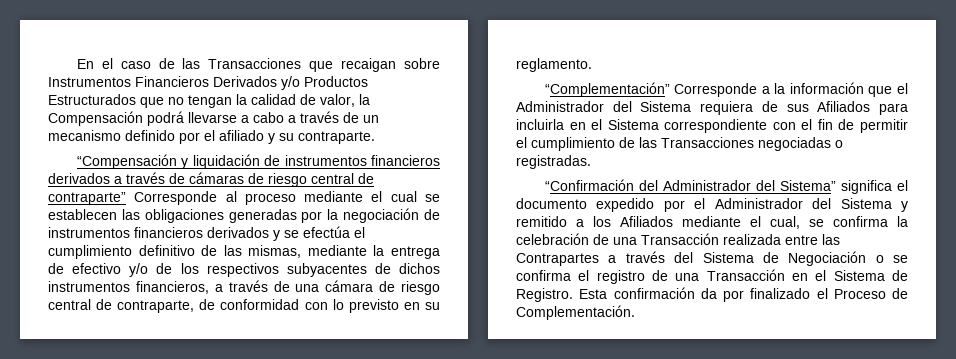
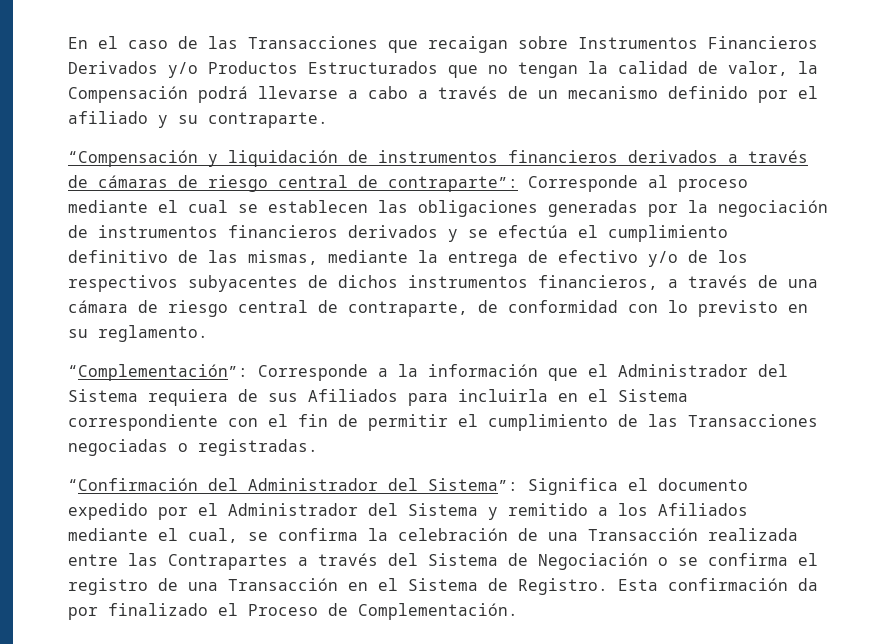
- “Compensación y liquidación de instrumentos financieros derivados a través de cámaras de riesgo central de contraparte” Corresponde al proceso mediante el cual se establecen las obligaciones generadas por la negociación de instrumentos financieros derivados y se efectúa el cumplimiento definitivo de las mismas, mediante la entrega de efectivo y/o de los respectivos subyacentes de dichos instrumentos financieros, a través de una cámara de riesgo central de contraparte, de conformidad con lo previsto en su reglamento.
+ “Compensación y liquidación de instrumentos financieros derivados a través de cámaras de riesgo central de contraparte”: Corresponde al proceso mediante el cual se establecen las obligaciones generadas por la negociación de instrumentos financieros derivados y se efectúa el cumplimiento definitivo de las mismas, mediante la entrega de efectivo y/o de los respectivos subyacentes de dichos instrumentos financieros, a través de una cámara de riesgo central de contraparte, de conformidad con lo previsto en su reglamento.
- “Complementación” Corresponde a la información que el Administrador del Sistema requiera de sus Afiliados para incluirla en el Sistema correspondiente con el fin de permitir el cumplimiento de las Transacciones negociadas o registradas.
+ “Complementación”: Corresponde a la información que el Administrador del Sistema requiera de sus Afiliados para incluirla en el Sistema correspondiente con el fin de permitir el cumplimiento de las Transacciones negociadas o registradas.
- “Confirmación del Administrador del Sistema” significa el documento expedido por el Administrador del Sistema y remitido a los Afiliados mediante el cual, se confirma la celebración de una Transacción realizada entre las Contrapartes a través del Sistema de Negociación o se confirma el registro de una Transacción en el Sistema de Registro.
+ “Confirmación del Administrador del Sistema”: Significa el documento expedido por el Administrador del Sistema y remitido a los Afiliados mediante el cual, se confirma la celebración de una Transacción realizada entre las Contrapartes a través del Sistema de Negociación o se confirma el registro de una Transacción en el Sistema de Registro.

